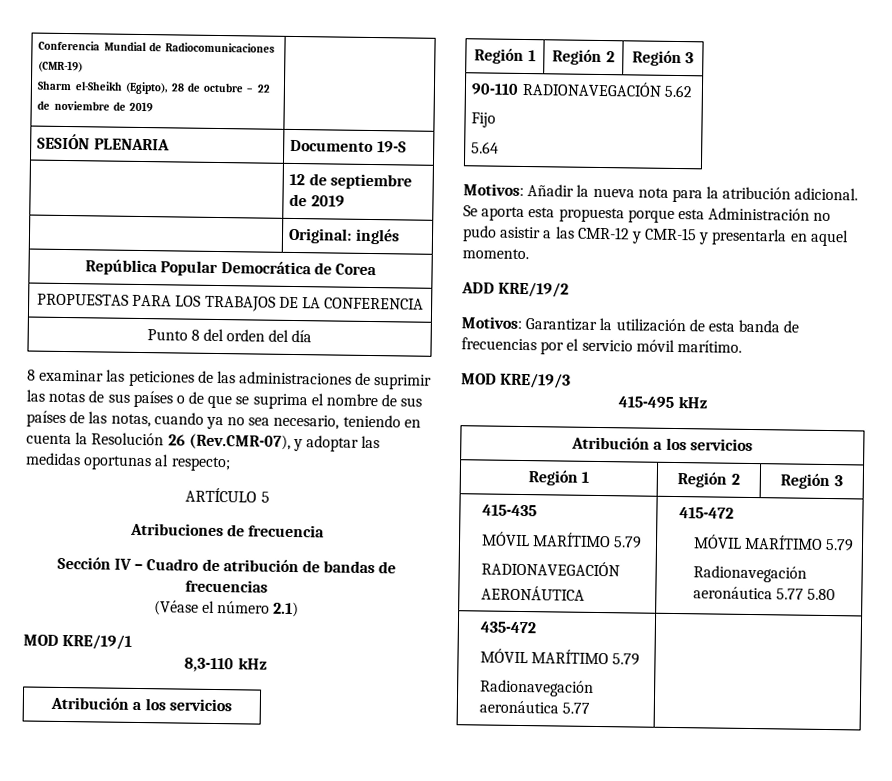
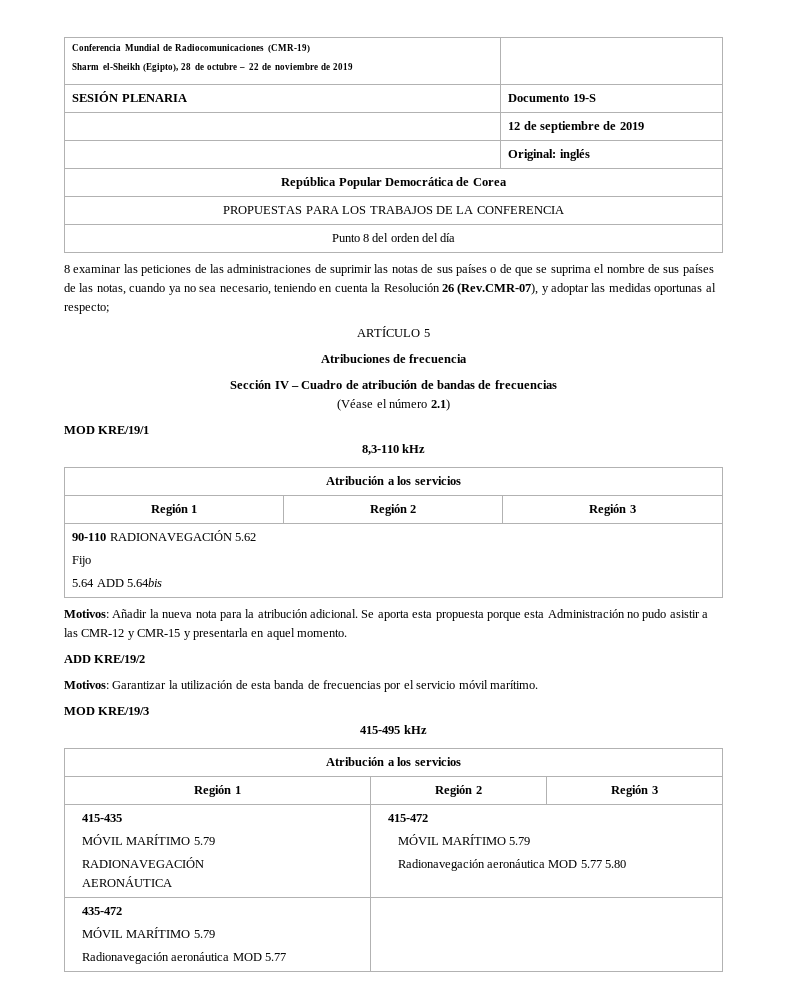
  90-110 RADIONAVEGACIÓN 5.62
  Fijo
- 5.64
+ 5.64 ADD 5.64bis
  415-435
  MÓVIL MARÍTIMO 5.79
  RADIONAVEGACIÓN
  AERONÁUTICA | 415-472
  MÓVIL MARÍTIMO 5.79
- Radionavegación aeronáutica 5.77 5.80
+ Radionavegación aeronáutica MOD 5.77 5.80
  435-472
  MÓVIL MARÍTIMO 5.79
- Radionavegación aeronáutica 5.77 |
+ Radionavegación aeronáutica MOD 5.77 |

